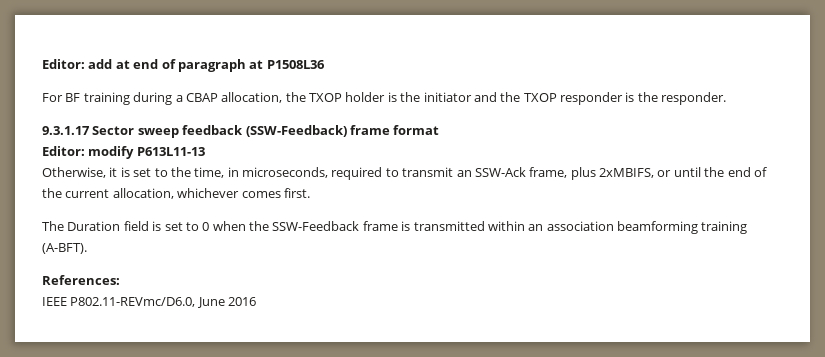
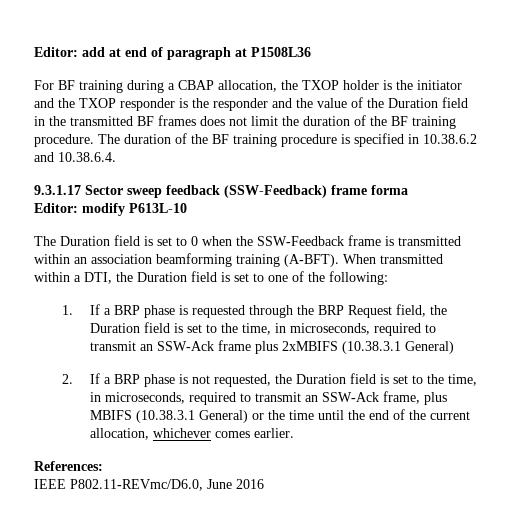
- For BF training during a CBAP allocation, the TXOP holder is the initiator and the TXOP responder is the responder.
+ For BF training during a CBAP allocation, the TXOP holder is the initiator and the TXOP responder is the responder and the value of the Duration field in the transmitted BF frames does not limit the duration of the BF training procedure. The duration of the BF training procedure is specified in 10.38.6.2 and 10.38.6.4.
- 9.3.1.17 Sector sweep feedback (SSW-Feedback) frame format
+ 9.3.1.17 Sector sweep feedback (SSW-Feedback) frame forma
- Editor: modify P613L11-13
- Otherwise, it is set to the time, in microseconds, required to transmit an SSW-Ack frame, plus 2xMBIFS, or until the end of the current allocation, whichever comes first.
+ Editor: modify P613L-10
+ When transmitted within a DTI, the Duration field is set to one of the following:
+ 1. If a BRP phase is requested through the BRP Request field, the Duration field is set to the time, in microseconds, required to transmit an SSW-Ack frame plus 2xMBIFS (10.38.3.1 General)
+ 2. If a BRP phase is not requested, the Duration field is set to the time, in microseconds, required to transmit an SSW-Ack frame, plus MBIFS (10.38.3.1 General) or the time until the end of the current allocation, whichever comes earlier.

